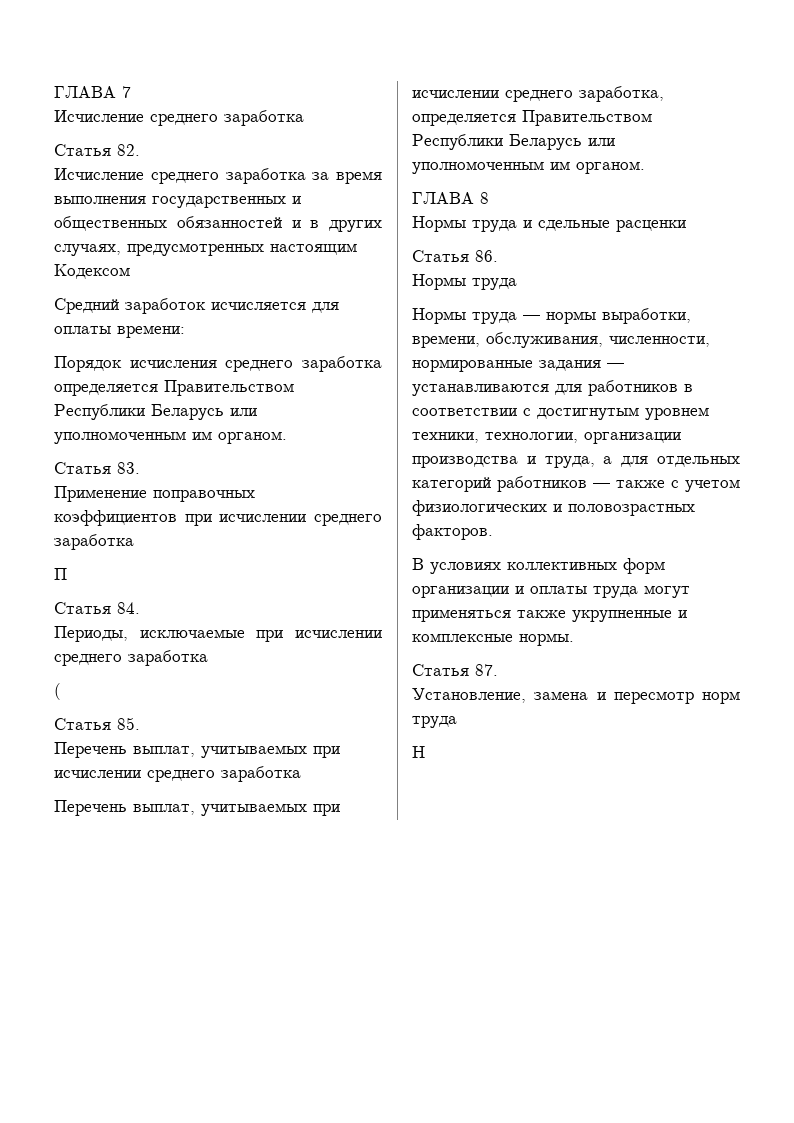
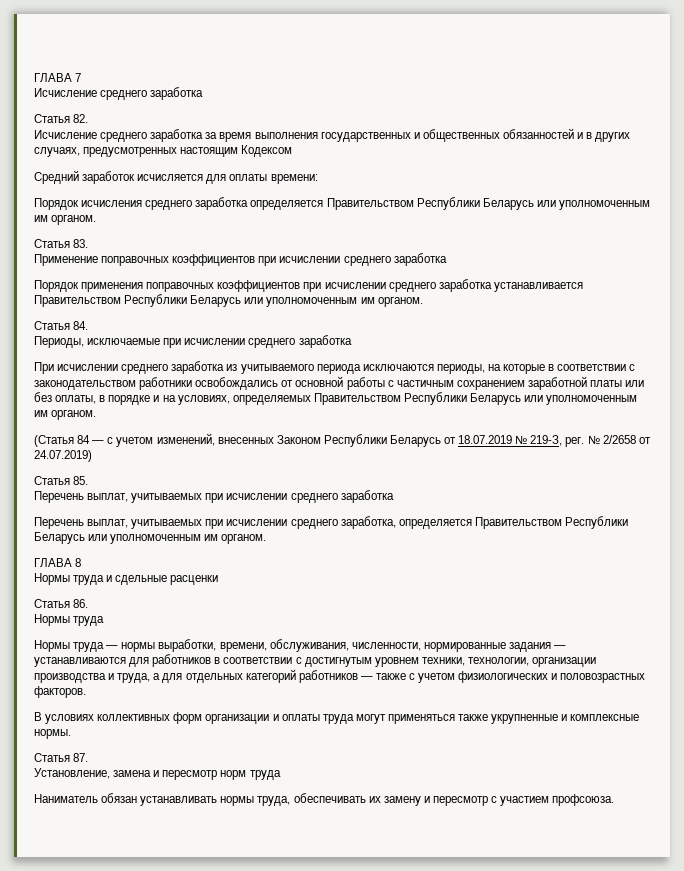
- П
+ Порядок применения поправочных коэффициентов при исчислении среднего заработка устанавливается Правительством Республики Беларусь или уполномоченным им органом.
- (
+ При исчислении среднего заработка из учитываемого периода исключаются периоды, на которые в соответствии с законодательством работники освобождались от основной работы с частичным сохранением заработной платы или без оплаты, в порядке и на условиях, определяемых Правительством Республики Беларусь или уполномоченным им органом.
+ (Статья 84 — с учетом изменений, внесенных Законом Республики Беларусь от 18.07.2019 № 219-З, рег. № 2/2658 от 24.07.2019)
- Н
+ Наниматель обязан устанавливать нормы труда, обеспечивать их замену и пересмотр с участием профсоюза.

